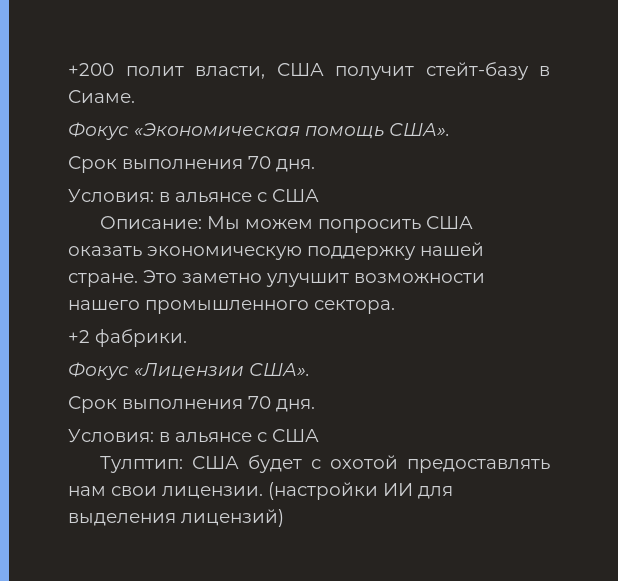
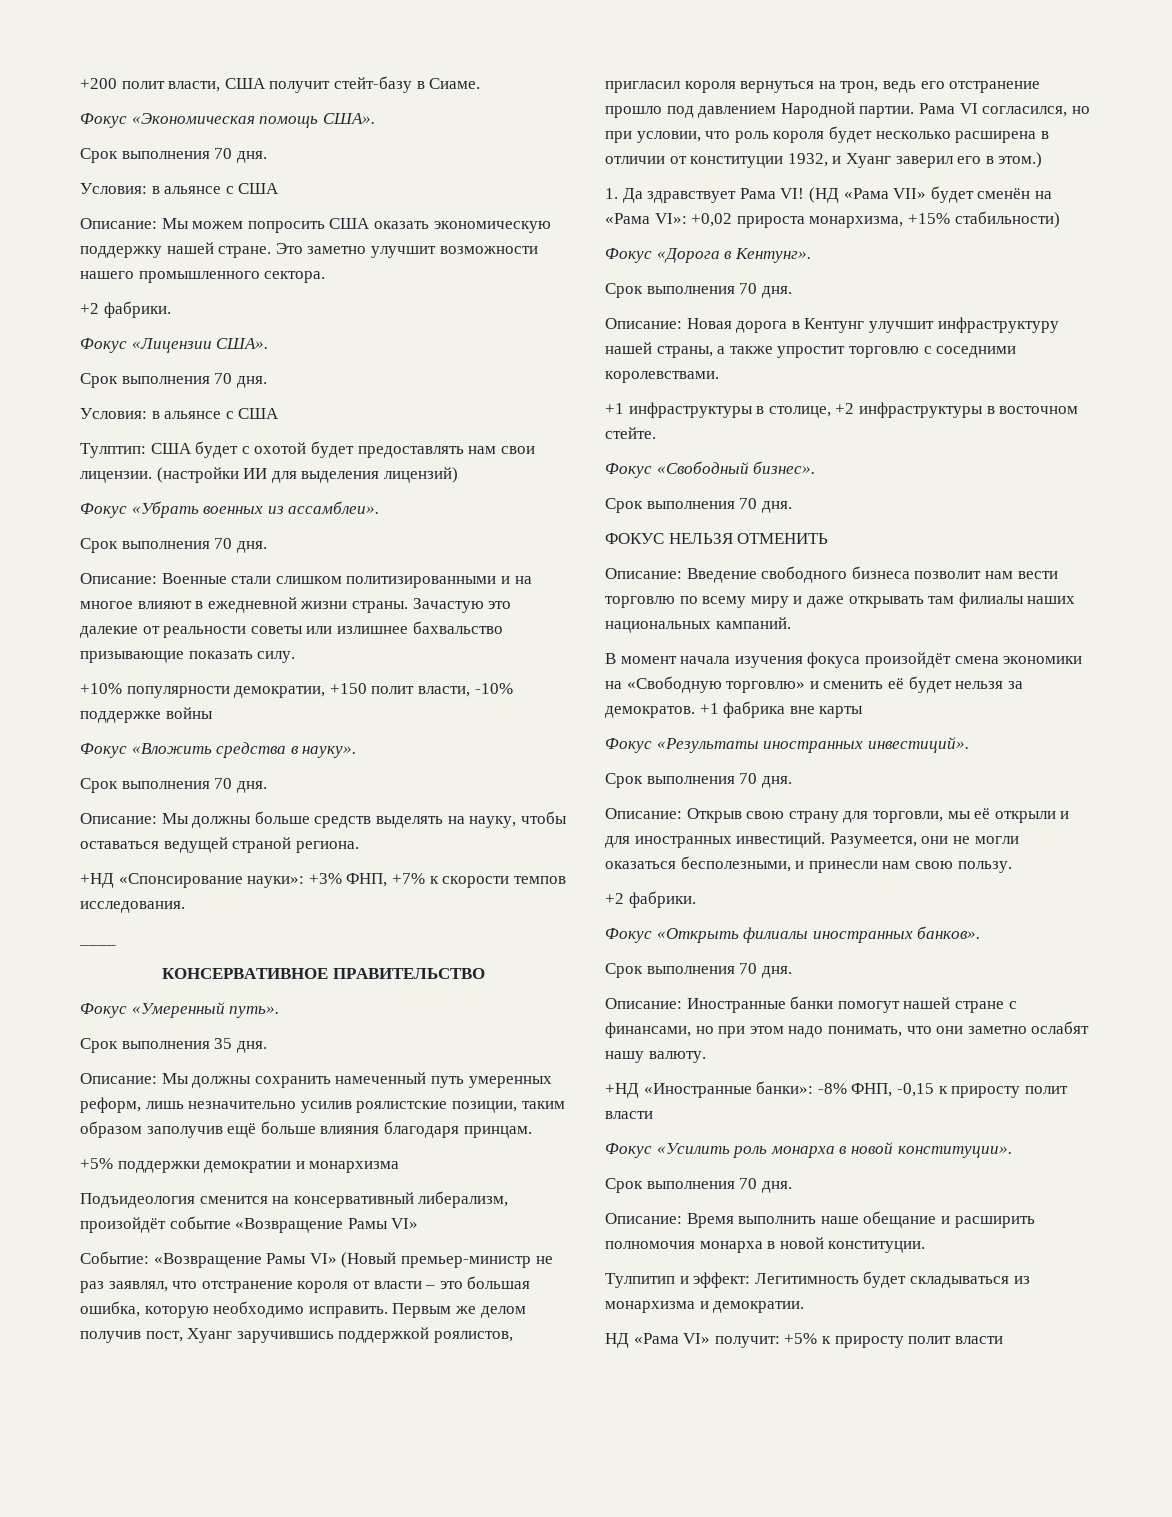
- Тулптип: США будет с охотой предоставлять нам свои лицензии.
+ Тулптип: США будет с охотой будет предоставлять нам свои лицензии.
+ Фокус «Убрать военных из ассамблеи».
+ Срок выполнения 70 дня.
+ Описание: Военные стали слишком политизированными и на многое влияют в ежедневной жизни страны. Зачастую это далекие от реальности советы или излишнее бахвальство призывающие показать силу.
+ +10% популярности демократии, +150 полит власти, -10% поддержке войны
+ Фокус «Вложить средства в науку».
+ Срок выполнения 70 дня.
+ Описание: Мы должны больше средств выделять на науку, чтобы оставаться ведущей страной региона.
+ +НД «Спонсирование науки»: +3% ФНП, +7% к скорости темпов исследования.
+ ____
+ КОНСЕРВАТИВНОЕ ПРАВИТЕЛЬСТВО
+ Фокус «Умеренный путь».
+ Срок выполнения 35 дня.
+ Описание: Мы должны сохранить намеченный путь умеренных реформ, лишь незначительно усилив роялистские позиции, таким образом заполучив ещё больше влияния благодаря принцам.
+ +5% поддержки демократии и монархизма
+ Подъидеология сменится на консервативный либерализм, произойдёт событие «Возвращение Рамы VI»
+ Событие: «Возвращение Рамы VI» (Новый премьер-министр не раз заявлял, что отстранение короля от власти – это большая ошибка, которую необходимо исправить. Первым же делом получив пост, Хуанг заручившись поддержкой роялистов, пригласил короля вернуться на трон, ведь его отстранение прошло под давлением Народной партии. Рама VI согласился, но при условии, что роль короля будет несколько расширена в отличии от конституции 1932, и Хуанг заверил его в этом.)
+ 1. Да здравствует Рама VI! (НД «Рама VII» будет сменён на «Рама VI»: +0,02 прироста монархизма, +15% стабильности)
+ Фокус «Дорога в Кентунг».
+ Срок выполнения 70 дня.
+ Описание: Новая дорога в Кентунг улучшит инфраструктуру нашей страны, а также упростит торговлю с соседними королевствами.
+ +1 инфраструктуры в столице, +2 инфраструктуры в восточном стейте.
+ Фокус «Свободный бизнес».
+ Срок выполнения 70 дня.
+ ФОКУС НЕЛЬЗЯ ОТМЕНИТЬ
+ Описание: Введение свободного бизнеса позволит нам вести торговлю по всему миру и даже открывать там филиалы наших национальных кампаний.
+ В момент начала изучения фокуса произойдёт смена экономики на «Свободную торговлю» и сменить её будет нельзя за демократов. +1 фабрика вне карты
+ Фокус «Результаты иностранных инвестиций».
+ Срок выполнения 70 дня.
+ Описание: Открыв свою страну для торговли, мы её открыли и для иностранных инвестиций. Разумеется, они не могли оказаться бесполезными, и принесли нам свою пользу.
+ +2 фабрики.
+ Фокус «Открыть филиалы иностранных банков».
+ Срок выполнения 70 дня.
+ Описание: Иностранные банки помогут нашей стране с финансами, но при этом надо понимать, что они заметно ослабят нашу валюту.
+ +НД «Иностранные банки»: -8% ФНП, -0,15 к приросту полит власти
+ Фокус «Усилить роль монарха в новой конституции».
+ Срок выполнения 70 дня.
+ Описание: Время выполнить наше обещание и расширить полномочия монарха в новой конституции.
+ Тулпитип и эффект: Легитимность будет складываться из монархизма и демократии.
+ НД «Рама VI» получит: +5% к приросту полит власти

